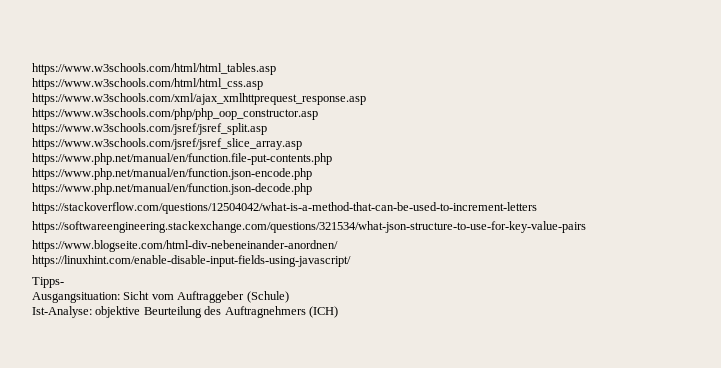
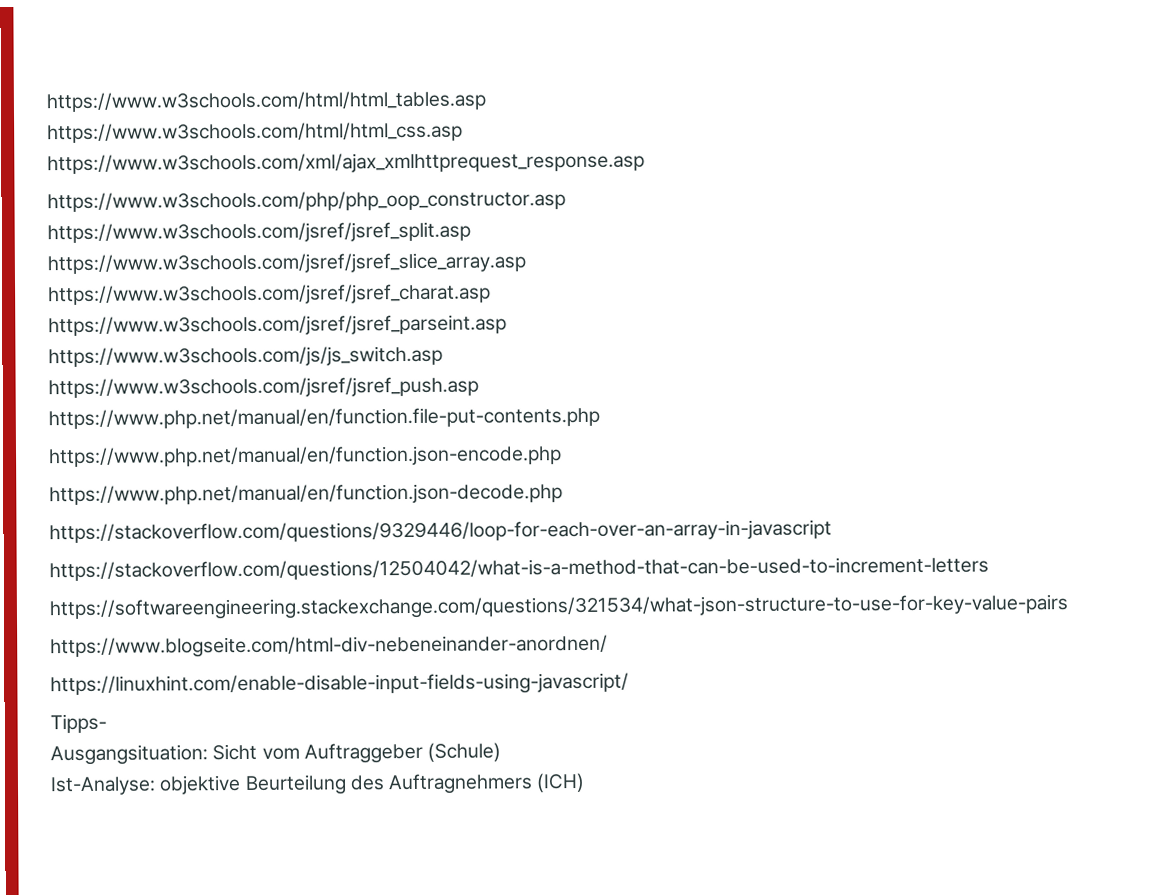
+ https://www.w3schools.com/jsref/jsref_charat.asp
+ https://www.w3schools.com/jsref/jsref_parseint.asp
+ https://www.w3schools.com/js/js_switch.asp
+ https://www.w3schools.com/jsref/jsref_push.asp
+ https://stackoverflow.com/questions/9329446/loop-for-each-over-an-array-in-javascript

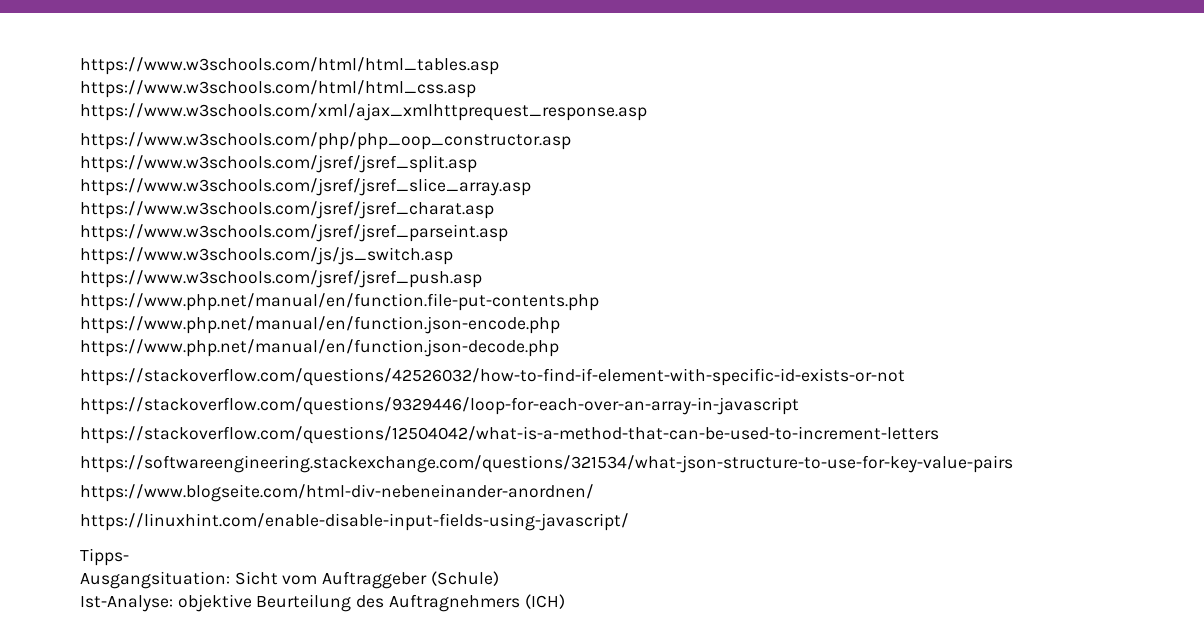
+ https://stackoverflow.com/questions/42526032/how-to-find-if-element-with-specific-id-exists-or-not

